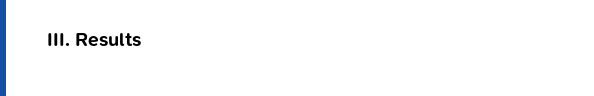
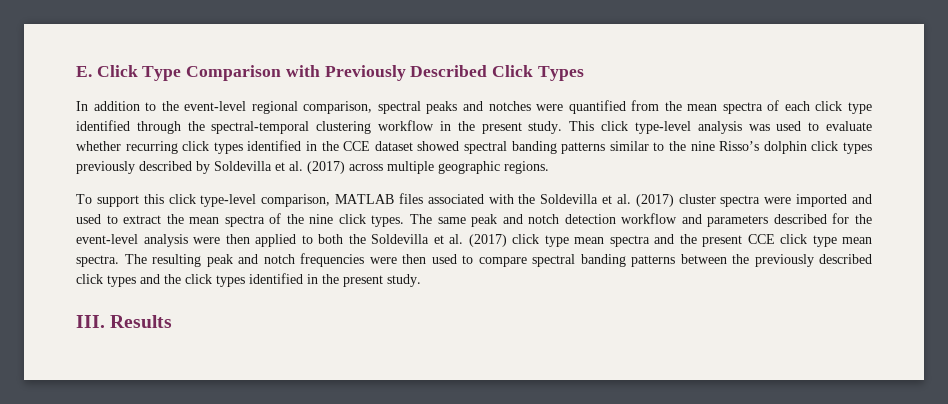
+ E. Click Type Comparison with Previously Described Click Types
+ In addition to the event-level regional comparison, spectral peaks and notches were quantified from the mean spectra of each click type identified through the spectral-temporal clustering workflow in the present study. This click type-level analysis was used to evaluate whether recurring click types identified in the CCE dataset showed spectral banding patterns similar to the nine Risso’s dolphin click types previously described by Soldevilla et al. (2017) across multiple geographic regions.
+ To support this click type-level comparison, MATLAB files associated with the Soldevilla et al. (2017) cluster spectra were imported and used to extract the mean spectra of the nine click types. The same peak and notch detection workflow and parameters described for the event-level analysis were then applied to both the Soldevilla et al. (2017) click type mean spectra and the present CCE click type mean spectra. The resulting peak and notch frequencies were then used to compare spectral banding patterns between the previously described click types and the click types identified in the present study.

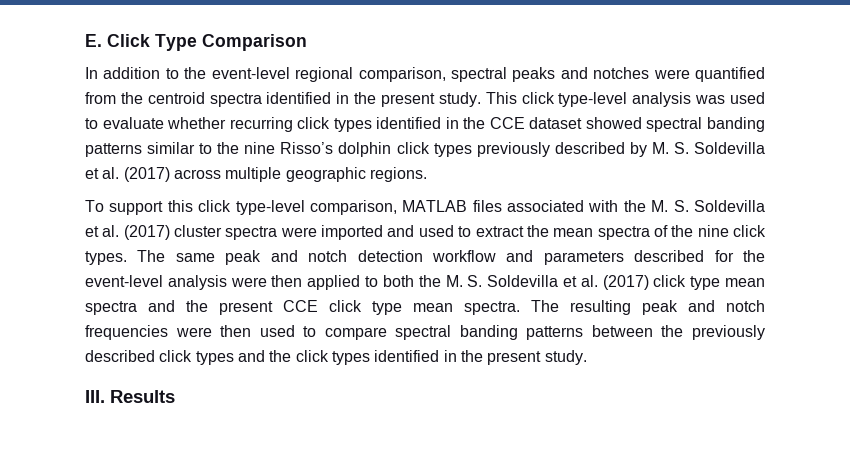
- E. Click Type Comparison with Previously Described Click Types
+ E. Click Type Comparison
- In addition to the event-level regional comparison, spectral peaks and notches were quantified from the mean spectra of each click type identified through the spectral-temporal clustering workflow in the present study.
+ In addition to the event-level regional comparison, spectral peaks and notches were quantified from the centroid spectra identified in the present study.
- This click type-level analysis was used to evaluate whether recurring click types identified in the CCE dataset showed spectral banding patterns similar to the nine Risso’s dolphin click types previously described by Soldevilla et al. (2017) across multiple geographic regions.
+ This click type-level analysis was used to evaluate whether recurring click types identified in the CCE dataset showed spectral banding patterns similar to the nine Risso’s dolphin click types previously described by M. S. Soldevilla et al. (2017) across multiple geographic regions.
- To support this click type-level comparison, MATLAB files associated with the Soldevilla et al. (2017) cluster spectra were imported and used to extract the mean spectra of the nine click types.
+ To support this click type-level comparison, MATLAB files associated with the M. S. Soldevilla et al. (2017) cluster spectra were imported and used to extract the mean spectra of the nine click types.
- The same peak and notch detection workflow and parameters described for the event-level analysis were then applied to both the Soldevilla et al. (2017) click type mean spectra and the present CCE click type mean spectra.
+ The same peak and notch detection workflow and parameters described for the event-level analysis were then applied to both the M. S. Soldevilla et al. (2017) click type mean spectra and the present CCE click type mean spectra.

